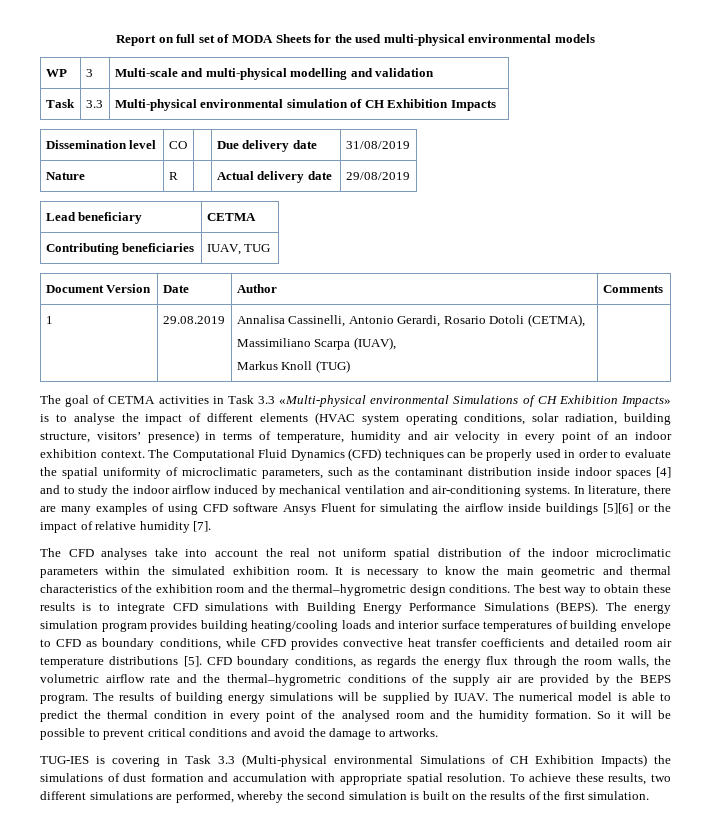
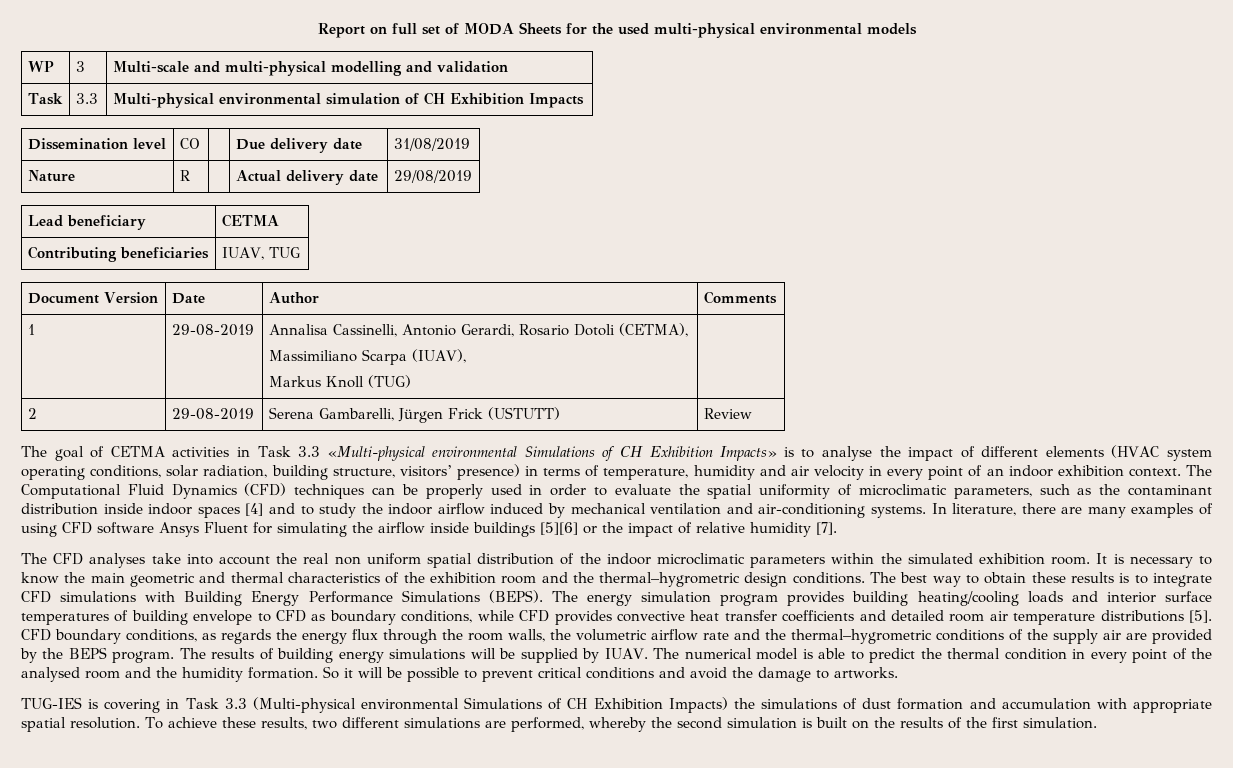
- 1 | 29.08.2019 | Annalisa Cassinelli, Antonio Gerardi, Rosario Dotoli (CETMA),
+ 1 | 29-08-2019 | Annalisa Cassinelli, Antonio Gerardi, Rosario Dotoli (CETMA),
+ 2 | 29-08-2019 | Serena Gambarelli, Jürgen Frick (USTUTT) | Review
- The CFD analyses take into account the real not uniform spatial distribution of the indoor microclimatic parameters within the simulated exhibition room.
+ The CFD analyses take into account the real non uniform spatial distribution of the indoor microclimatic parameters within the simulated exhibition room.

